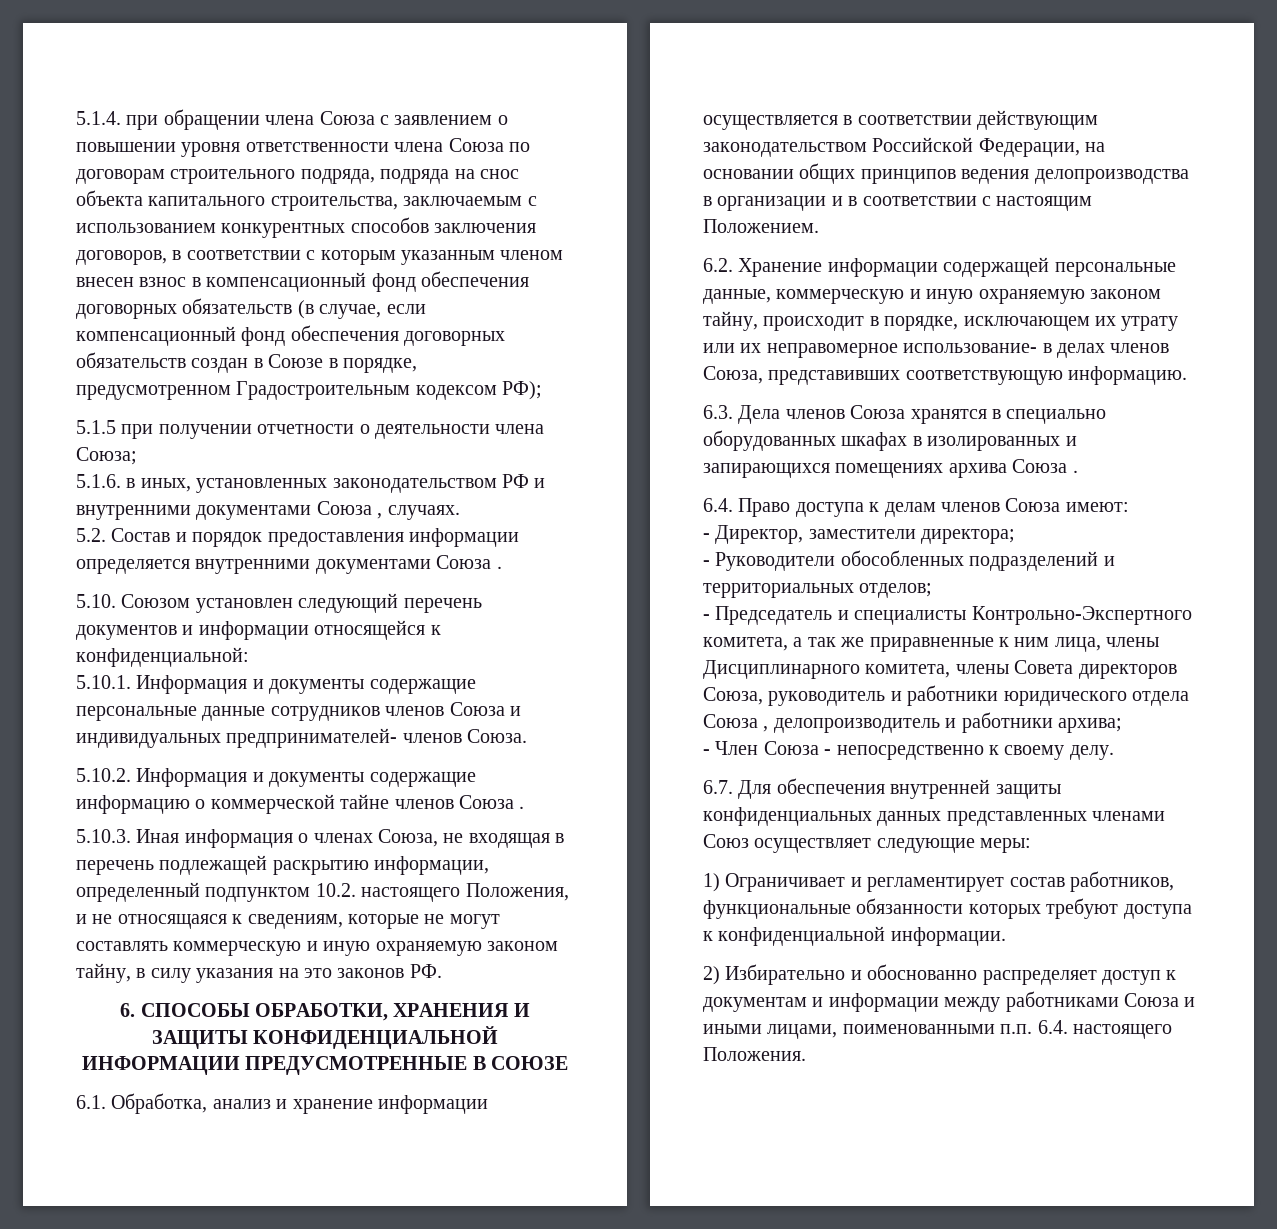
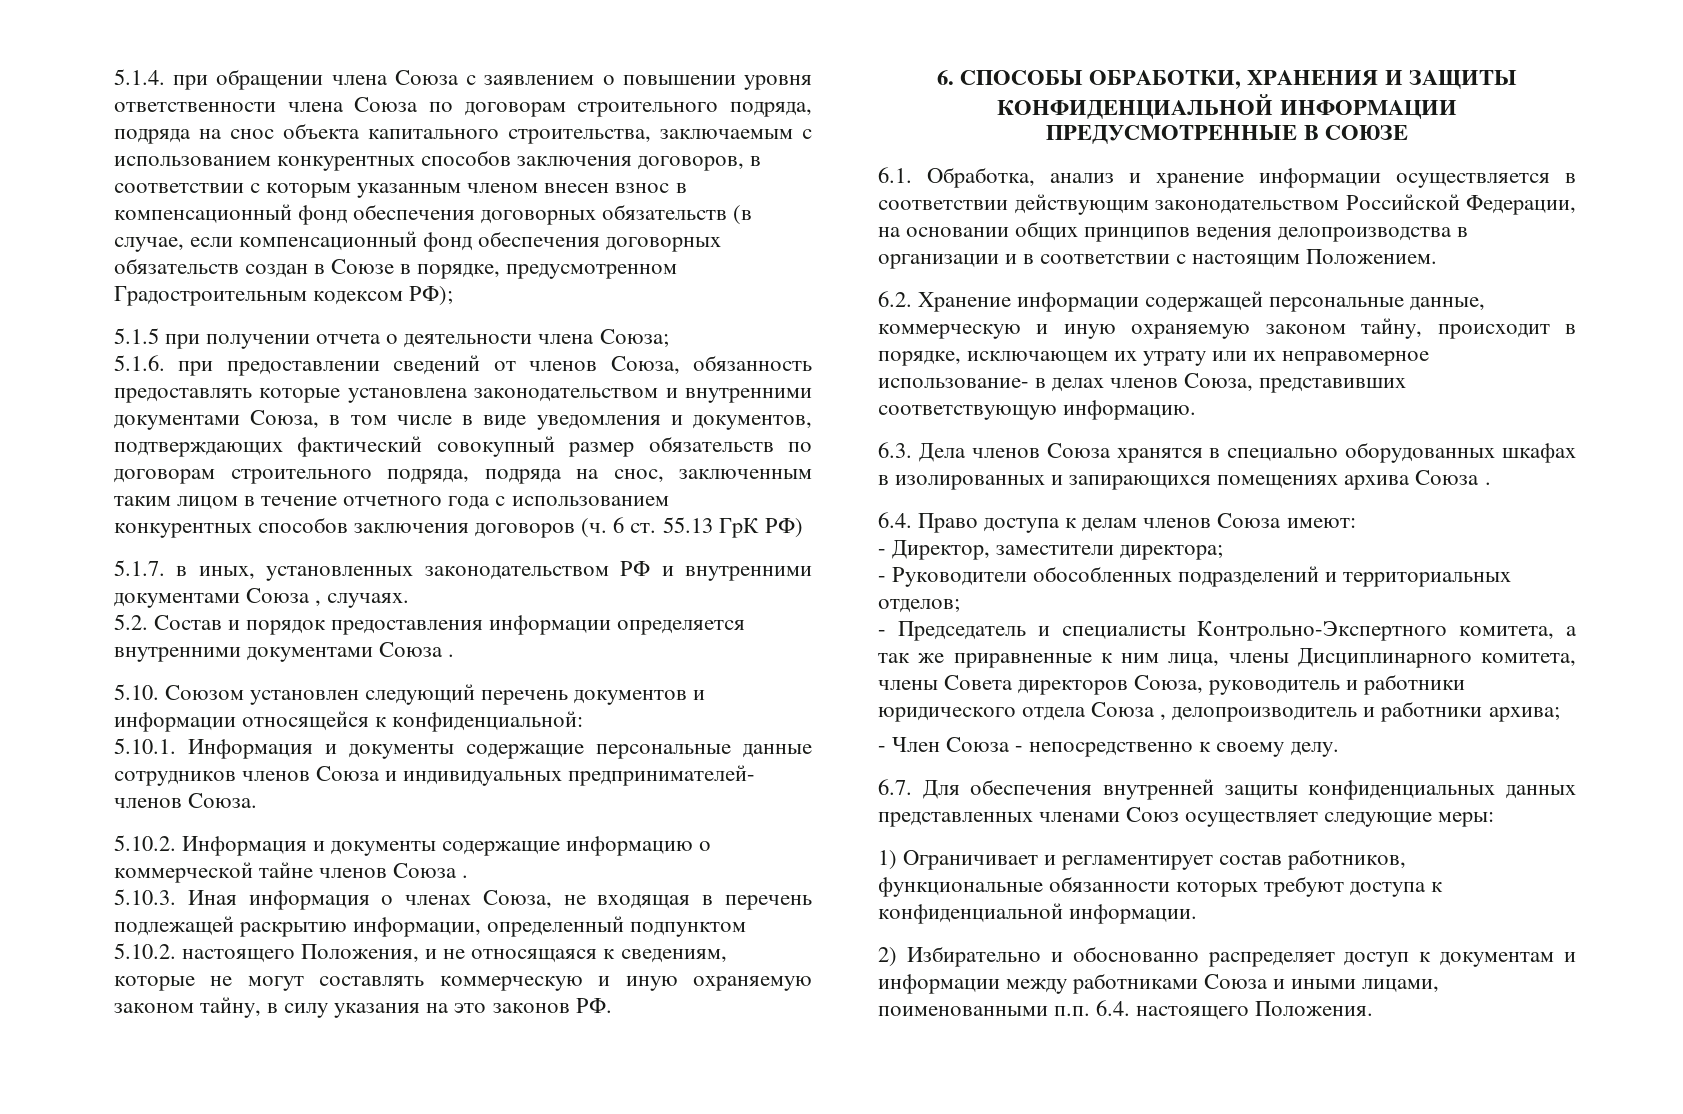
- 5.1.5 при получении отчетности о деятельности члена Союза;
+ 5.1.5 при получении отчета о деятельности члена Союза;
- 5.1.6. в иных, установленных законодательством РФ и внутренними документами Союза , случаях.
+ 5.1.6. при предоставлении сведений от членов Союза, обязанность предоставлять которые установлена законодательством и внутренними документами Союза, в том числе в виде уведомления и документов, подтверждающих фактический совокупный размер обязательств по договорам строительного подряда, подряда на снос, заключенным таким лицом в течение отчетного года с использованием конкурентных способов заключения договоров (ч. 6 ст. 55.13 ГрК РФ)
+ 5.1.7. в иных, установленных законодательством РФ и внутренними документами Союза , случаях.
- 5.10.3. Иная информация о членах Союза, не входящая в перечень подлежащей раскрытию информации, определенный подпунктом 10.2. настоящего Положения, и не относящаяся к сведениям, которые не могут составлять коммерческую и иную охраняемую законом тайну, в силу указания на это законов РФ.
+ 5.10.3. Иная информация о членах Союза, не входящая в перечень подлежащей раскрытию информации, определенный подпунктом 5.10.2. настоящего Положения, и не относящаяся к сведениям, которые не могут составлять коммерческую и иную охраняемую законом тайну, в силу указания на это законов РФ.

